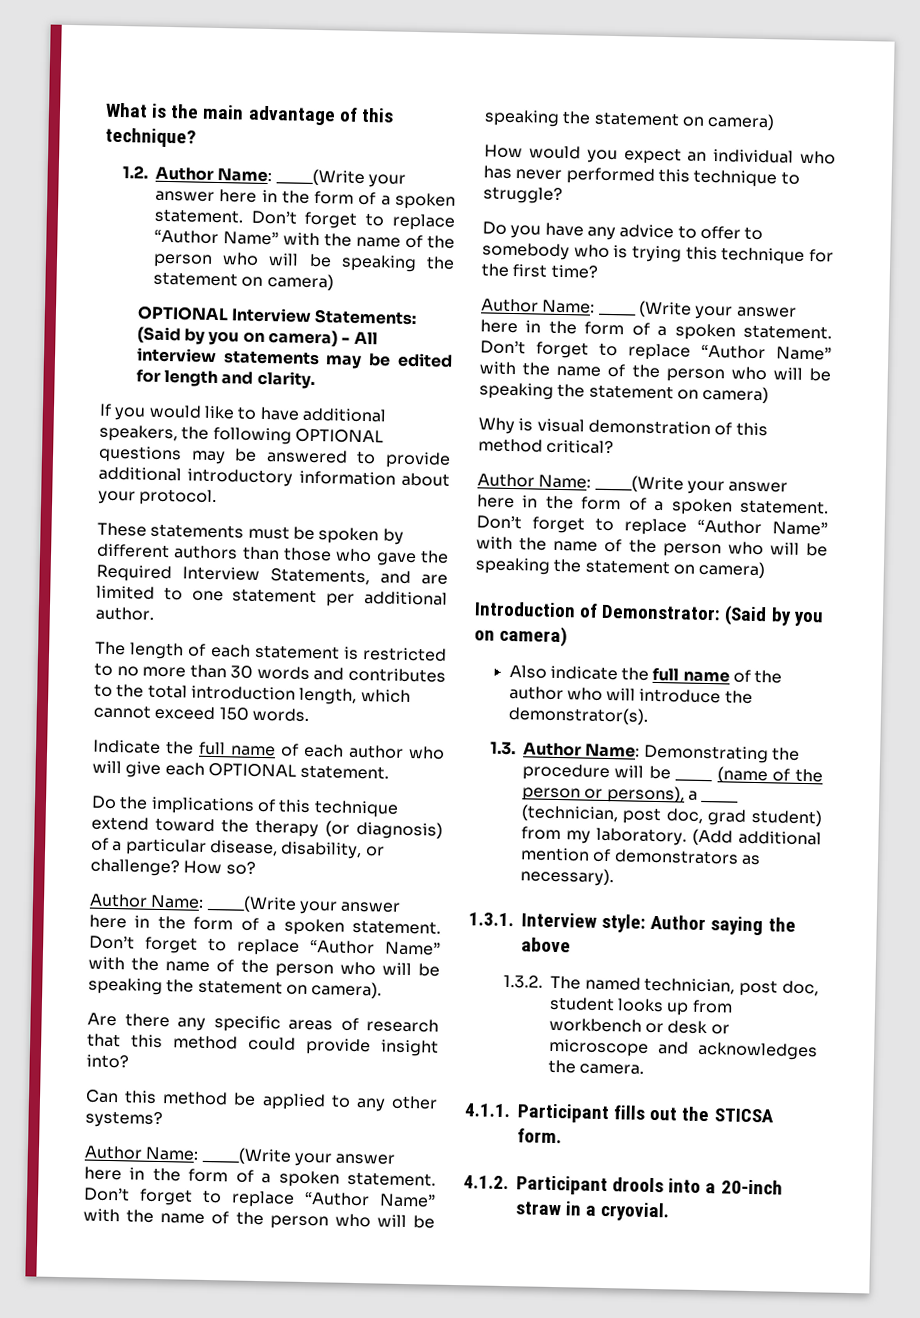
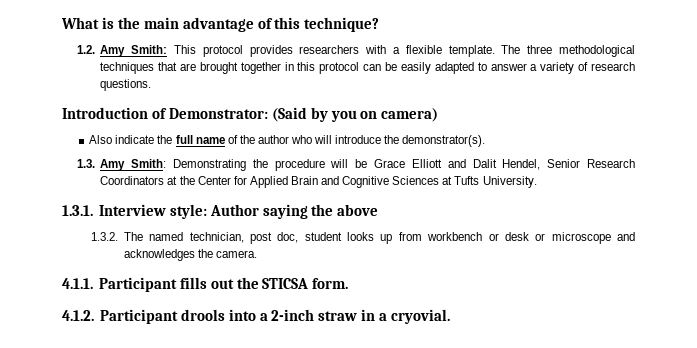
- 1.2. Author Name: ____(Write your answer here in the form of a spoken statement. Don’t forget to replace “Author Name” with the name of the person who will be speaking the statement on camera)
- OPTIONAL Interview Statements: (Said by you on camera) - All interview statements may be edited for length and clarity.
- If you would like to have additional speakers, the following OPTIONAL questions may be answered to provide additional introductory information about your protocol.
- These statements must be spoken by different authors than those who gave the Required Interview Statements, and are limited to one statement per additional author.
- The length of each statement is restricted to no more than 30 words and contributes to the total introduction length, which cannot exceed 150 words.
- Indicate the full name of each author who will give each OPTIONAL statement.
- Do the implications of this technique extend toward the therapy (or diagnosis) of a particular disease, disability, or challenge? How so?
- Author Name: ____(Write your answer here in the form of a spoken statement. Don’t forget to replace “Author Name” with the name of the person who will be speaking the statement on camera).
- Are there any specific areas of research that this method could provide insight into?
- Can this method be applied to any other systems?
- Author Name: ____(Write your answer here in the form of a spoken statement. Don’t forget to replace “Author Name” with the name of the person who will be speaking the statement on camera)
- How would you expect an individual who has never performed this technique to struggle?
- Do you have any advice to offer to somebody who is trying this technique for the first time?
- Author Name: ____ (Write your answer here in the form of a spoken statement. Don’t forget to replace “Author Name” with the name of the person who will be speaking the statement on camera)
- Why is visual demonstration of this method critical?
- Author Name: ____(Write your answer here in the form of a spoken statement. Don’t forget to replace “Author Name” with the name of the person who will be speaking the statement on camera)
+ 1.2. Amy Smith: This protocol provides researchers with a flexible template. The three methodological techniques that are brought together in this protocol can be easily adapted to answer a variety of research questions.
- 1.3. Author Name: Demonstrating the procedure will be ____ (name of the person or persons), a ____ (technician, post doc, grad student) from my laboratory. (Add additional mention of demonstrators as necessary).
+ 1.3. Amy Smith: Demonstrating the procedure will be Grace Elliott and Dalit Hendel, Senior Research Coordinators at the Center for Applied Brain and Cognitive Sciences at Tufts University.
- 4.1.2. Participant drools into a 20-inch straw in a cryovial.
+ 4.1.2. Participant drools into a 2-inch straw in a cryovial.

